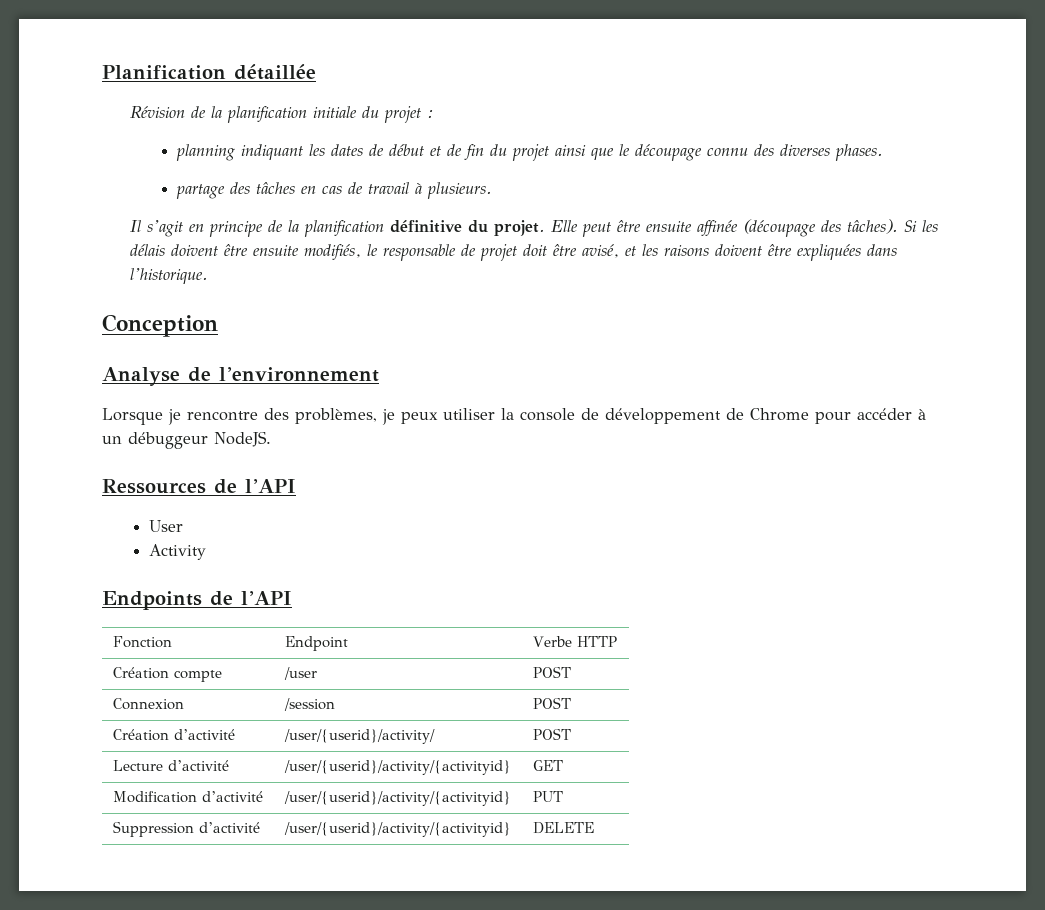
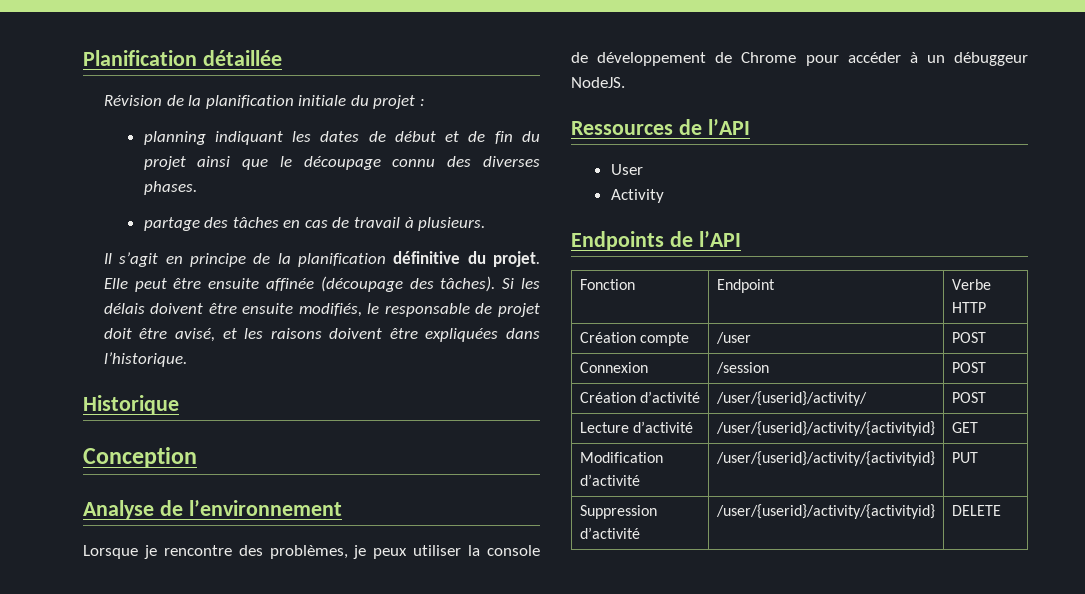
+ Historique

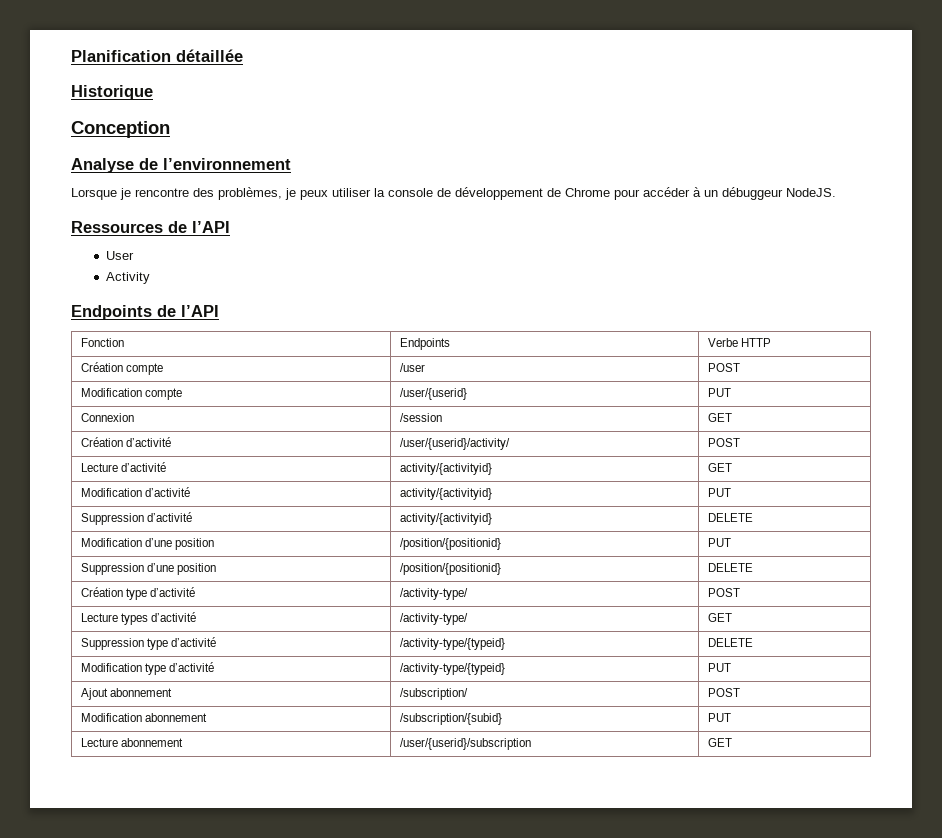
- Révision de la planification initiale du projet :
- planning indiquant les dates de début et de fin du projet ainsi que le découpage connu des diverses phases.
- partage des tâches en cas de travail à plusieurs.
- Il s’agit en principe de la planification définitive du projet. Elle peut être ensuite affinée (découpage des tâches). Si les délais doivent être ensuite modifiés, le responsable de projet doit être avisé, et les raisons doivent être expliquées dans l’historique.
- Fonction | Endpoint | Verbe HTTP
+ Fonction | Endpoints | Verbe HTTP
+ Modification compte | /user/{userid} | PUT
- Connexion | /session | POST
+ Connexion | /session | GET
- Lecture d’activité | /user/{userid}/activity/{activityid} | GET
+ Lecture d’activité | activity/{activityid} | GET
- Modification d’activité | /user/{userid}/activity/{activityid} | PUT
+ Modification d’activité | activity/{activityid} | PUT
- Suppression d’activité | /user/{userid}/activity/{activityid} | DELETE
+ Suppression d’activité | activity/{activityid} | DELETE
+ Modification d’une position | /position/{positionid} | PUT
+ Suppression d’une position | /position/{positionid} | DELETE
+ Création type d’activité | /activity-type/ | POST
+ Lecture types d’activité | /activity-type/ | GET
+ Suppression type d’activité | /activity-type/{typeid} | DELETE
+ Modification type d’activité | /activity-type/{typeid} | PUT
+ Ajout abonnement | /subscription/ | POST
+ Modification abonnement | /subscription/{subid} | PUT
+ Lecture abonnement | /user/{userid}/subscription | GET

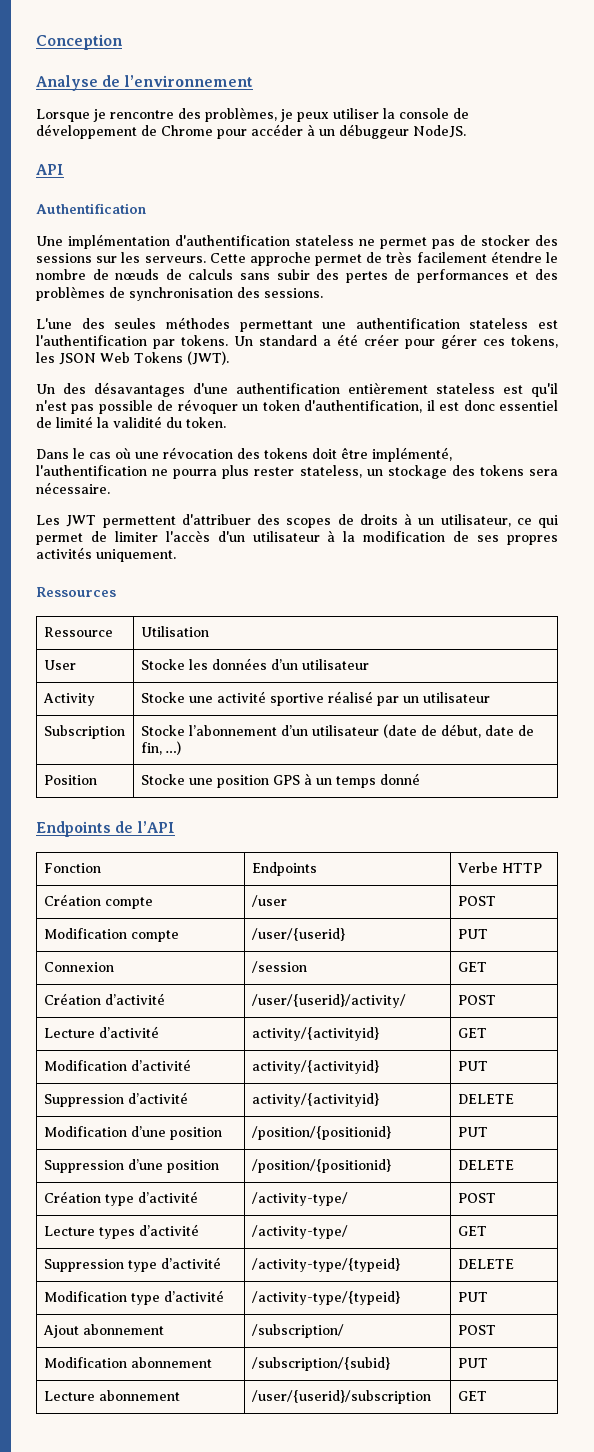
- Planification détaillée
- Historique
- Ressources de l’API
- User
- Activity
+ API
+ Authentification
+ Une implémentation d'authentification stateless ne permet pas de stocker des sessions sur les serveurs. Cette approche permet de très facilement étendre le nombre de nœuds de calculs sans subir des pertes de performances et des problèmes de synchronisation des sessions.
+ L'une des seules méthodes permettant une authentification stateless est l'authentification par tokens. Un standard a été créer pour gérer ces tokens, les JSON Web Tokens (JWT).
+ Un des désavantages d'une authentification entièrement stateless est qu'il n'est pas possible de révoquer un token d'authentification, il est donc essentiel de limité la validité du token.
+ Dans le cas où une révocation des tokens doit être implémenté, l'authentification ne pourra plus rester stateless, un stockage des tokens sera nécessaire.
+ Les JWT permettent d'attribuer des scopes de droits à un utilisateur, ce qui permet de limiter l'accès d'un utilisateur à la modification de ses propres activités uniquement.
+ Ressources
+ Ressource | Utilisation
+ User | Stocke les données d’un utilisateur
+ Activity | Stocke une activité sportive réalisé par un utilisateur
+ Subscription | Stocke l’abonnement d’un utilisateur (date de début, date de fin, …)
+ Position | Stocke une position GPS à un temps donné

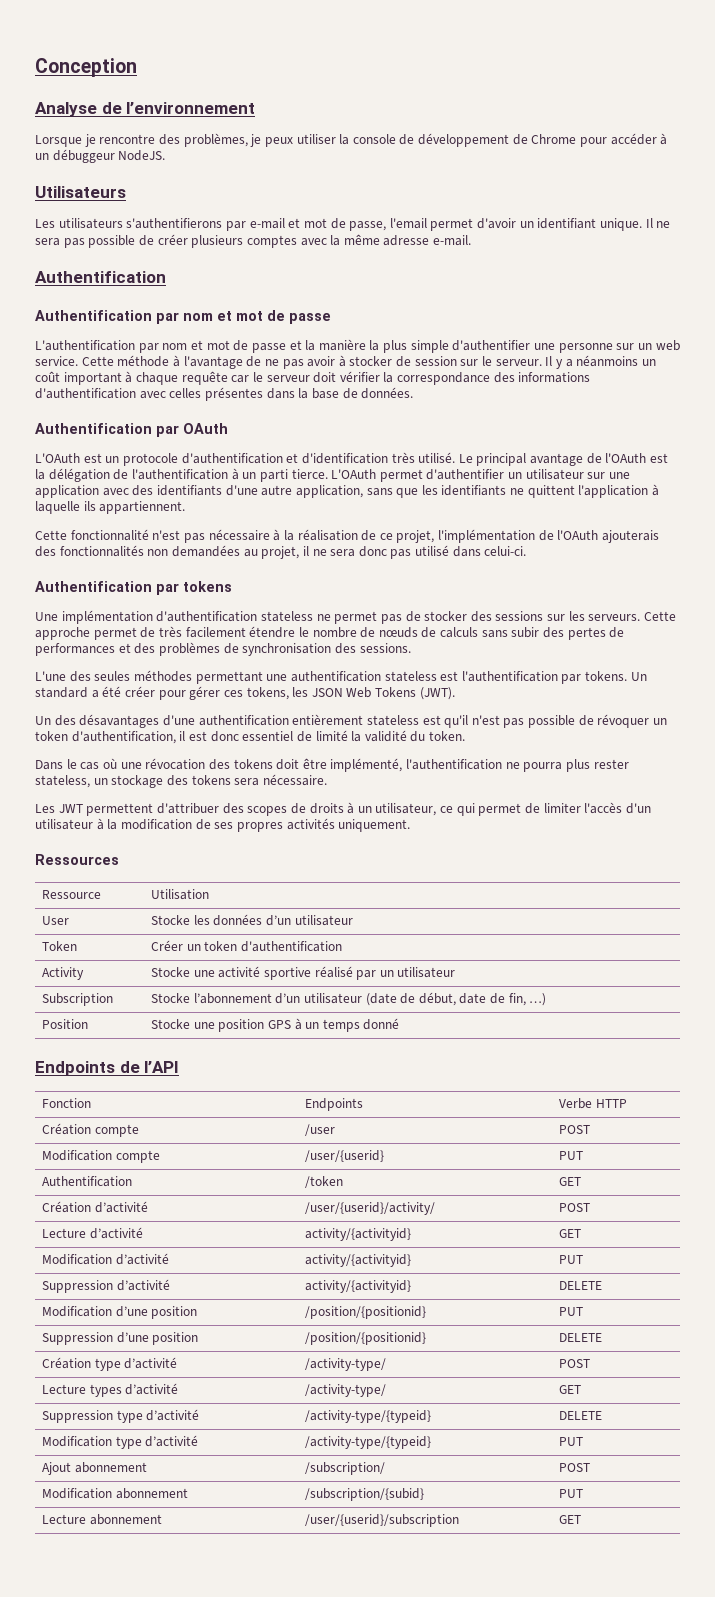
- API
+ Utilisateurs
+ Les utilisateurs s'authentifierons par e-mail et mot de passe, l'email permet d'avoir un identifiant unique. Il ne sera pas possible de créer plusieurs comptes avec la même adresse e-mail.
  Authentification
+ Authentification par nom et mot de passe
+ L'authentification par nom et mot de passe et la manière la plus simple d'authentifier une personne sur un web service. Cette méthode à l'avantage de ne pas avoir à stocker de session sur le serveur. Il y a néanmoins un coût important à chaque requête car le serveur doit vérifier la correspondance des informations d'authentification avec celles présentes dans la base de données.
+ Authentification par OAuth
+ L'OAuth est un protocole d'authentification et d'identification très utilisé. Le principal avantage de l'OAuth est la délégation de l'authentification à un parti tierce. L'OAuth permet d'authentifier un utilisateur sur une application avec des identifiants d'une autre application, sans que les identifiants ne quittent l'application à laquelle ils appartiennent.
+ Cette fonctionnalité n'est pas nécessaire à la réalisation de ce projet, l'implémentation de l'OAuth ajouterais des fonctionnalités non demandées au projet, il ne sera donc pas utilisé dans celui-ci.
+ Authentification par tokens
+ Token | Créer un token d'authentification
- Connexion | /session | GET
+ Authentification | /token | GET

